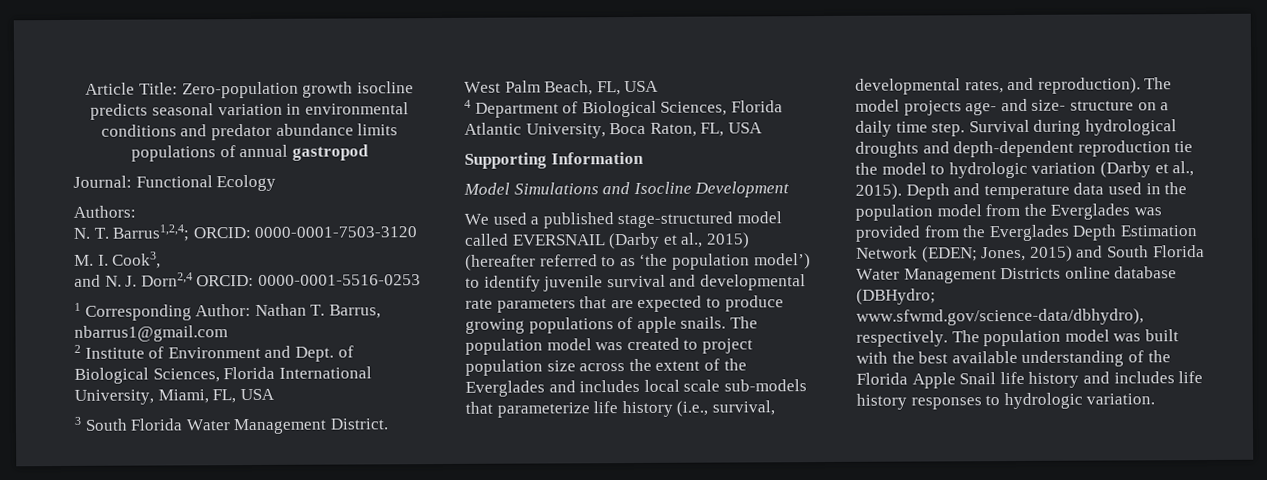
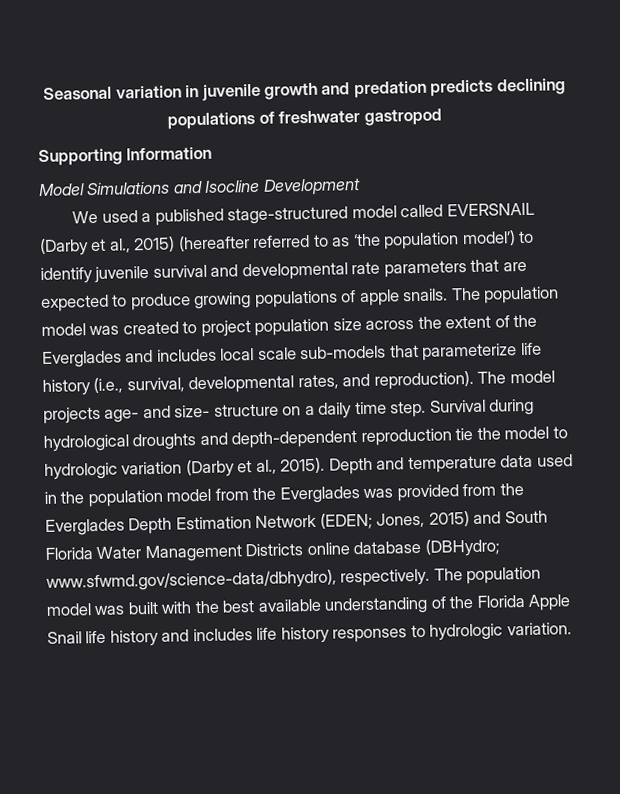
- Article Title: Zero-population growth isocline predicts seasonal variation in environmental conditions and predator abundance limits populations of annual gastropod
+ Seasonal variation in juvenile growth and predation predicts declining populations of freshwater gastropod
- Journal: Functional Ecology
- Authors:
- N. T. Barrus1,2,4; ORCID: 0000-0001-7503-3120
- M. I. Cook3,
- and N. J. Dorn2,4 ORCID: 0000-0001-5516-0253
- 1 Corresponding Author: Nathan T. Barrus, nbarrus1@gmail.com
- 2 Institute of Environment and Dept. of Biological Sciences, Florida International University, Miami, FL, USA
- 3 South Florida Water Management District. West Palm Beach, FL, USA
- 4 Department of Biological Sciences, Florida Atlantic University, Boca Raton, FL, USA

